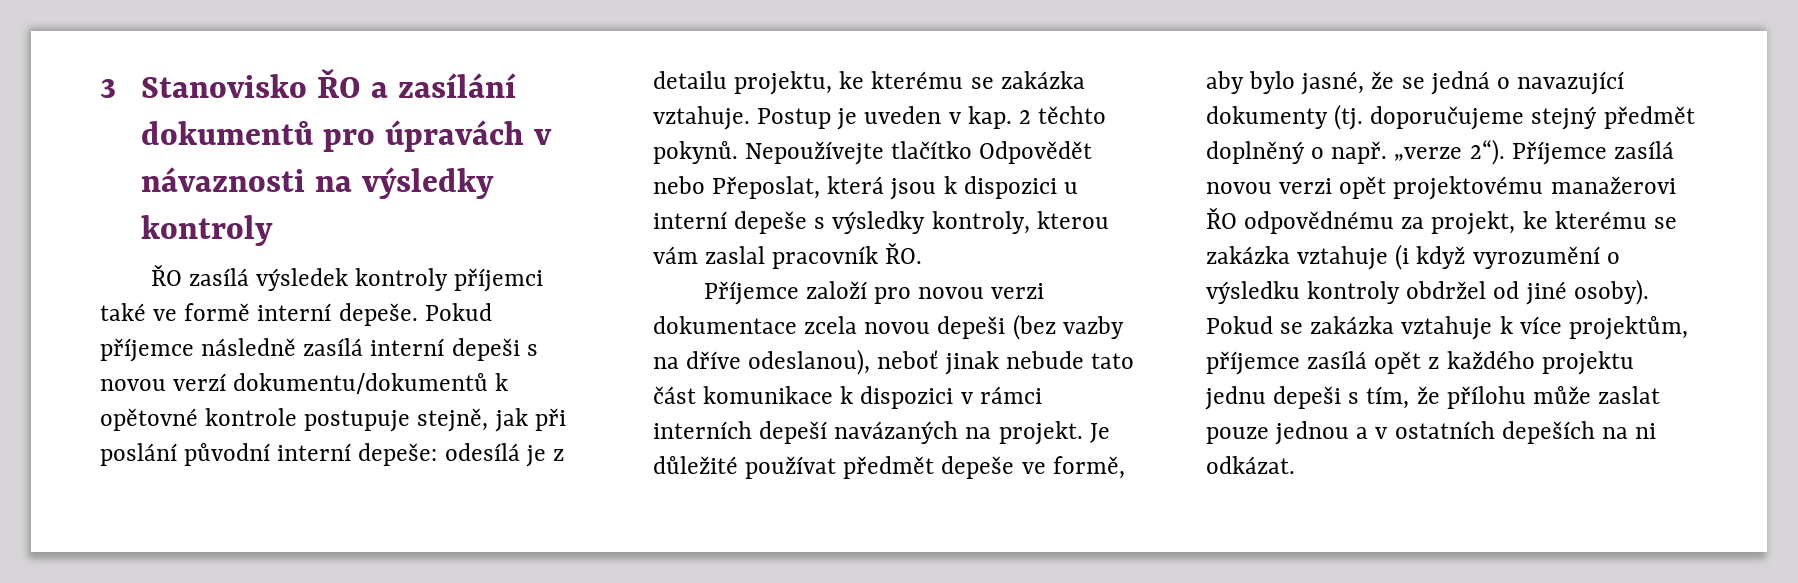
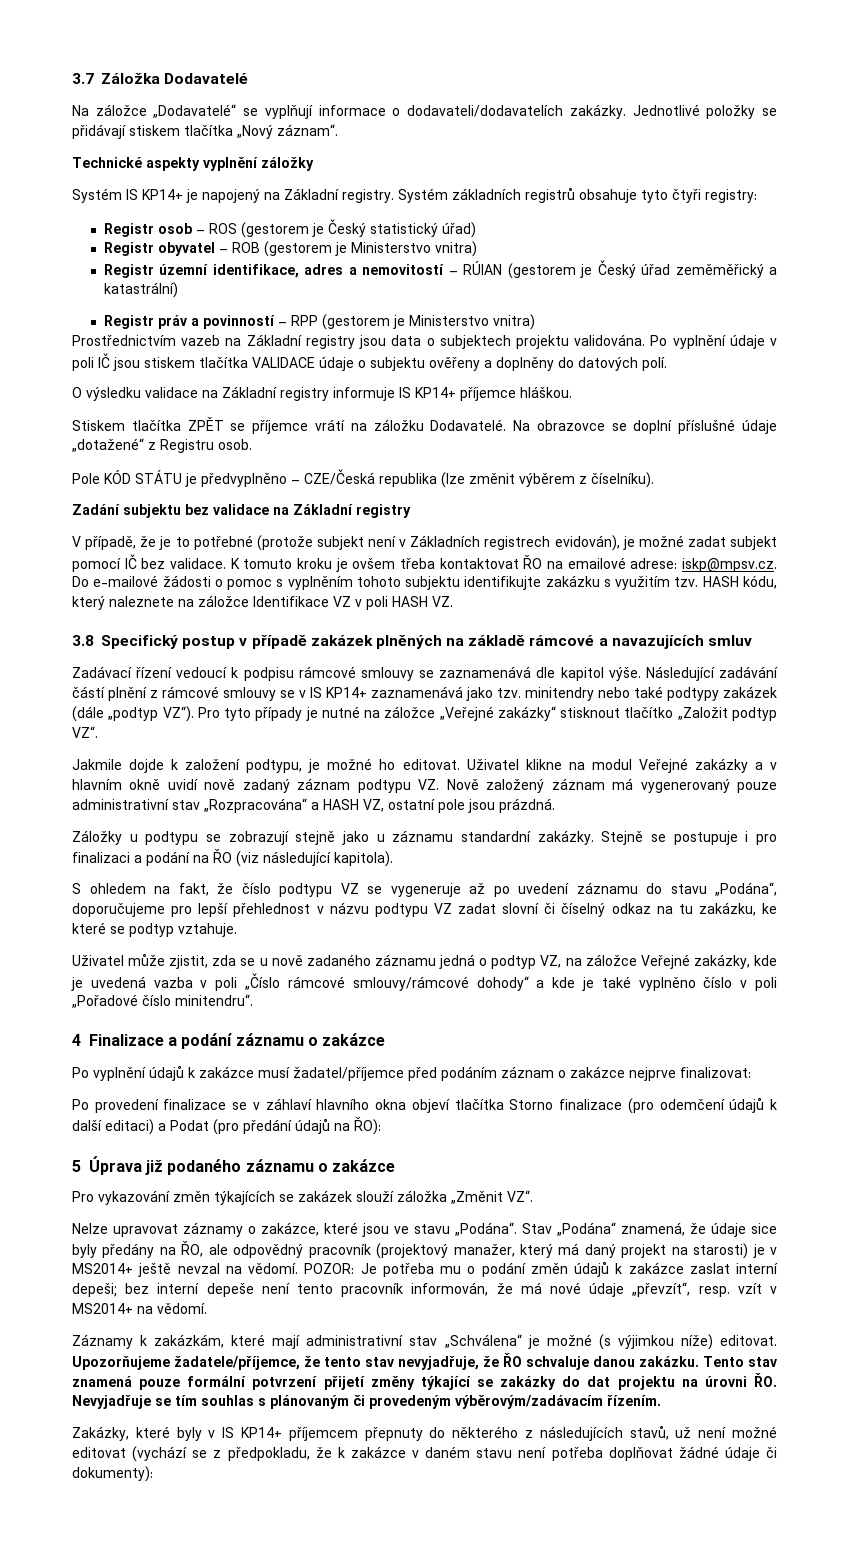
- 3 Stanovisko ŘO a zasílání dokumentů pro úpravách v návaznosti na výsledky kontroly
- ŘO zasílá výsledek kontroly příjemci také ve formě interní depeše. Pokud příjemce následně zasílá interní depeši s novou verzí dokumentu/dokumentů k opětovné kontrole postupuje stejně, jak při poslání původní interní depeše: odesílá je z detailu projektu, ke kterému se zakázka vztahuje. Postup je uveden v kap. 2 těchto pokynů. Nepoužívejte tlačítko Odpovědět nebo Přeposlat, která jsou k dispozici u interní depeše s výsledky kontroly, kterou vám zaslal pracovník ŘO.
- Příjemce založí pro novou verzi dokumentace zcela novou depeši (bez vazby na dříve odeslanou), neboť jinak nebude tato část komunikace k dispozici v rámci interních depeší navázaných na projekt. Je důležité používat předmět depeše ve formě, aby bylo jasné, že se jedná o navazující dokumenty (tj. doporučujeme stejný předmět doplněný o např. „verze 2“). Příjemce zasílá novou verzi opět projektovému manažerovi ŘO odpovědnému za projekt, ke kterému se zakázka vztahuje (i když vyrozumění o výsledku kontroly obdržel od jiné osoby). Pokud se zakázka vztahuje k více projektům, příjemce zasílá opět z každého projektu jednu depeši s tím, že přílohu může zaslat pouze jednou a v ostatních depeších na ni odkázat.
+ 3.7 Záložka Dodavatelé
+ Na záložce „Dodavatelé“ se vyplňují informace o dodavateli/dodavatelích zakázky. Jednotlivé položky se přidávají stiskem tlačítka „Nový záznam“.
+ Technické aspekty vyplnění záložky
+ Systém IS KP14+ je napojený na Základní registry. Systém základních registrů obsahuje tyto čtyři registry:
+ Registr osob – ROS (gestorem je Český statistický úřad)
+ Registr obyvatel – ROB (gestorem je Ministerstvo vnitra)
+ Registr územní identifikace, adres a nemovitostí – RÚIAN (gestorem je Český úřad zeměměřický a katastrální)
+ Registr práv a povinností – RPP (gestorem je Ministerstvo vnitra)
+ Prostřednictvím vazeb na Základní registry jsou data o subjektech projektu validována. Po vyplnění údaje v poli IČ jsou stiskem tlačítka VALIDACE údaje o subjektu ověřeny a doplněny do datových polí.
+ O výsledku validace na Základní registry informuje IS KP14+ příjemce hláškou.
+ Stiskem tlačítka ZPĚT se příjemce vrátí na záložku Dodavatelé. Na obrazovce se doplní příslušné údaje „dotažené“ z Registru osob.
+ Pole KÓD STÁTU je předvyplněno – CZE/Česká republika (lze změnit výběrem z číselníku).
+ Zadání subjektu bez validace na Základní registry
+ V případě, že je to potřebné (protože subjekt není v Základních registrech evidován), je možné zadat subjekt pomocí IČ bez validace. K tomuto kroku je ovšem třeba kontaktovat ŘO na emailové adrese: iskp@mpsv.cz. Do e-mailové žádosti o pomoc s vyplněním tohoto subjektu identifikujte zakázku s využitím tzv. HASH kódu, který naleznete na záložce Identifikace VZ v poli HASH VZ.
+ 3.8 Specifický postup v případě zakázek plněných na základě rámcové a navazujících smluv
+ Zadávací řízení vedoucí k podpisu rámcové smlouvy se zaznamenává dle kapitol výše. Následující zadávání částí plnění z rámcové smlouvy se v IS KP14+ zaznamenává jako tzv. minitendry nebo také podtypy zakázek (dále „podtyp VZ“). Pro tyto případy je nutné na záložce „Veřejné zakázky“ stisknout tlačítko „Založit podtyp VZ“.
+ Jakmile dojde k založení podtypu, je možné ho editovat. Uživatel klikne na modul Veřejné zakázky a v hlavním okně uvidí nově zadaný záznam podtypu VZ. Nově založený záznam má vygenerovaný pouze administrativní stav „Rozpracována“ a HASH VZ, ostatní pole jsou prázdná.
+ Záložky u podtypu se zobrazují stejně jako u záznamu standardní zakázky. Stejně se postupuje i pro finalizaci a podání na ŘO (viz následující kapitola).
+ S ohledem na fakt, že číslo podtypu VZ se vygeneruje až po uvedení záznamu do stavu „Podána“, doporučujeme pro lepší přehlednost v názvu podtypu VZ zadat slovní či číselný odkaz na tu zakázku, ke které se podtyp vztahuje.
+ Uživatel může zjistit, zda se u nově zadaného záznamu jedná o podtyp VZ, na záložce Veřejné zakázky, kde je uvedená vazba v poli „Číslo rámcové smlouvy/rámcové dohody“ a kde je také vyplněno číslo v poli „Pořadové číslo minitendru“.
+ 4 Finalizace a podání záznamu o zakázce
+ Po vyplnění údajů k zakázce musí žadatel/příjemce před podáním záznam o zakázce nejprve finalizovat:
+ Po provedení finalizace se v záhlaví hlavního okna objeví tlačítka Storno finalizace (pro odemčení údajů k další editaci) a Podat (pro předání údajů na ŘO):
+ 5 Úprava již podaného záznamu o zakázce
+ Pro vykazování změn týkajících se zakázek slouží záložka „Změnit VZ“.
+ Nelze upravovat záznamy o zakázce, které jsou ve stavu „Podána“. Stav „Podána“ znamená, že údaje sice byly předány na ŘO, ale odpovědný pracovník (projektový manažer, který má daný projekt na starosti) je v MS2014+ ještě nevzal na vědomí. POZOR: Je potřeba mu o podání změn údajů k zakázce zaslat interní depeši; bez interní depeše není tento pracovník informován, že má nové údaje „převzít“, resp. vzít v MS2014+ na vědomí.
+ Záznamy k zakázkám, které mají administrativní stav „Schválena“ je možné (s výjimkou níže) editovat. Upozorňujeme žadatele/příjemce, že tento stav nevyjadřuje, že ŘO schvaluje danou zakázku. Tento stav znamená pouze formální potvrzení přijetí změny týkající se zakázky do dat projektu na úrovni ŘO. Nevyjadřuje se tím souhlas s plánovaným či provedeným výběrovým/zadávacím řízením.
+ Zakázky, které byly v IS KP14+ příjemcem přepnuty do některého z následujících stavů, už není možné editovat (vychází se z předpokladu, že k zakázce v daném stavu není potřeba doplňovat žádné údaje či dokumenty):

